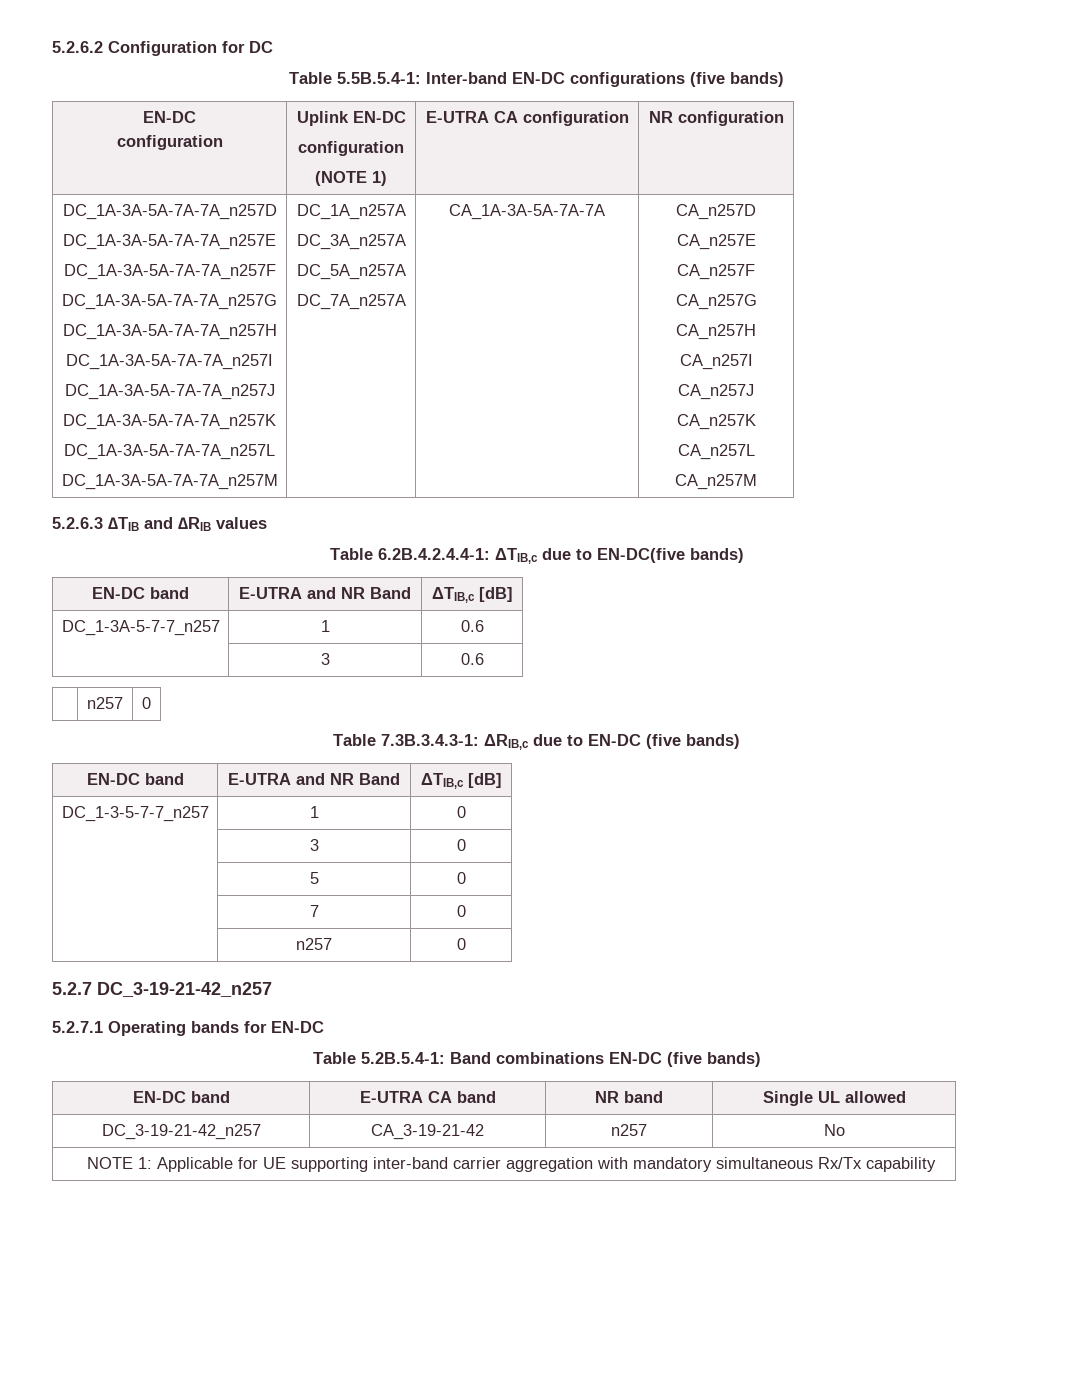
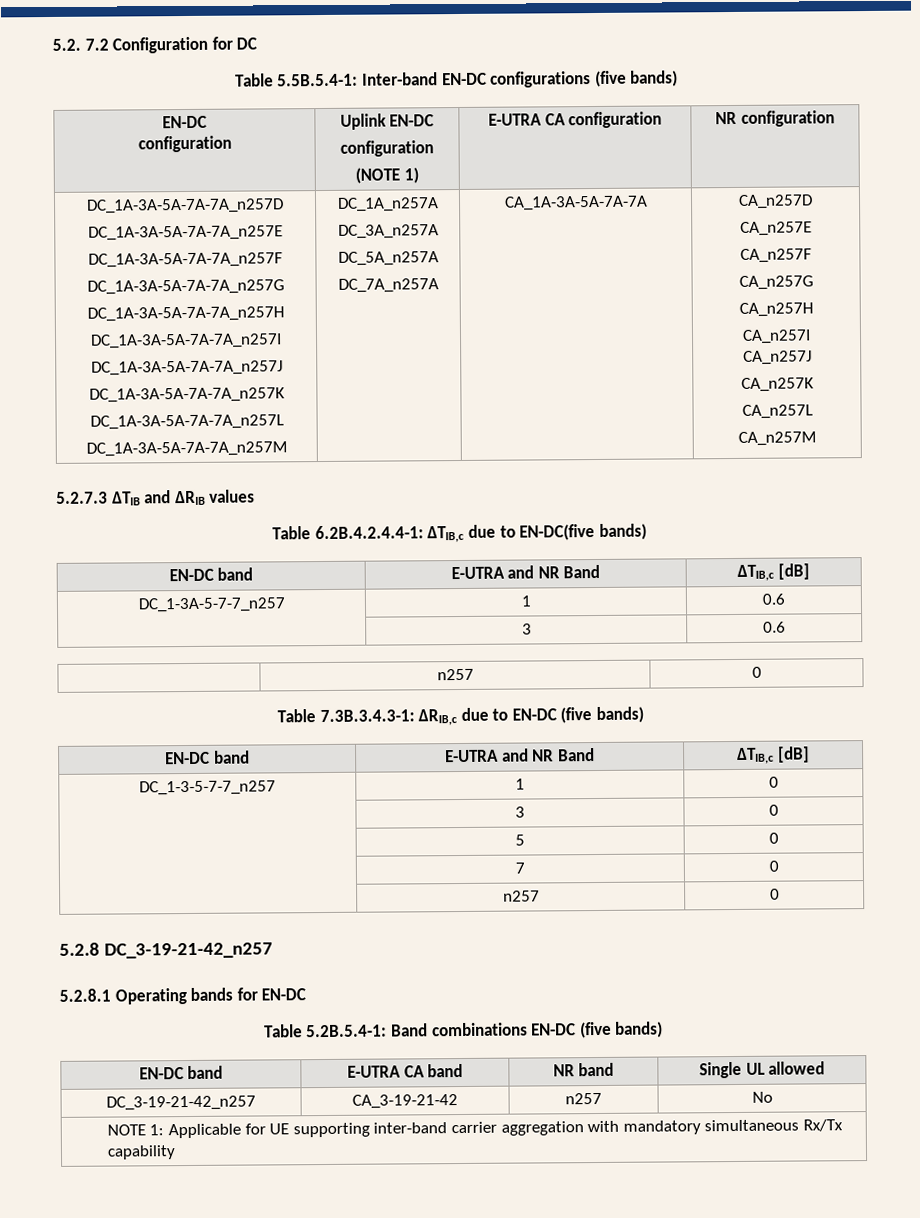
- 5.2.6.2 Configuration for DC
+ 5.2. 7.2 Configuration for DC
- 5.2.6.3 ∆TIB and ∆RIB values
+ 5.2.7.3 ∆TIB and ∆RIB values
- 5.2.7 DC_3-19-21-42_n257
+ 5.2.8 DC_3-19-21-42_n257
- 5.2.7.1 Operating bands for EN-DC
+ 5.2.8.1 Operating bands for EN-DC

